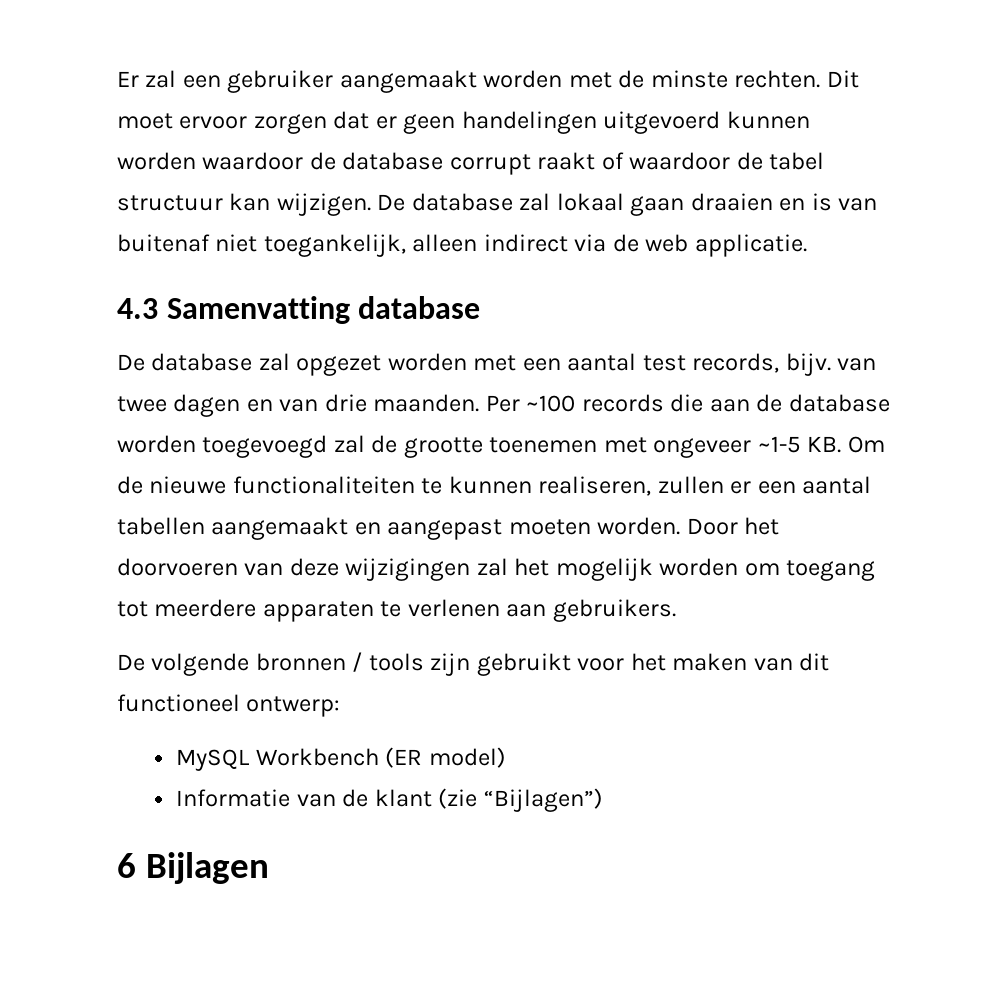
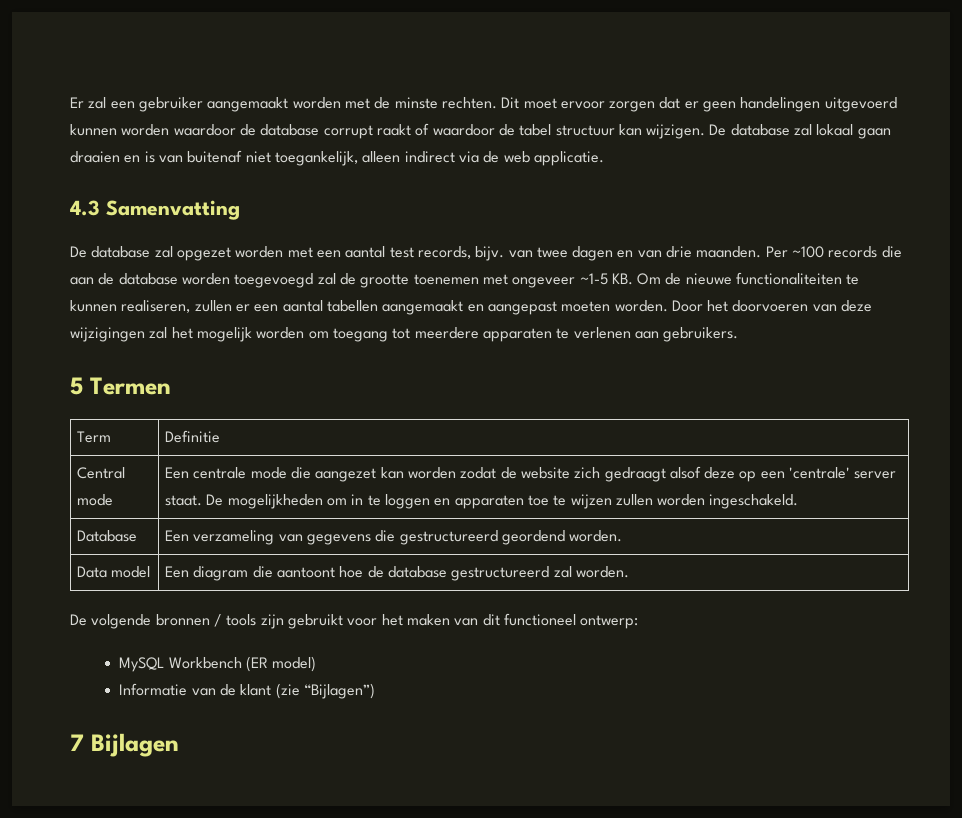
- 4.3 Samenvatting database
+ 4.3 Samenvatting
+ 5 Termen
+ Term | Definitie
+ Central mode | Een centrale mode die aangezet kan worden zodat de website zich gedraagt alsof deze op een 'centrale' server staat. De mogelijkheden om in te loggen en apparaten toe te wijzen zullen worden ingeschakeld.
+ Database | Een verzameling van gegevens die gestructureerd geordend worden.
+ Data model | Een diagram die aantoont hoe de database gestructureerd zal worden.
- 6 Bijlagen
+ 7 Bijlagen

